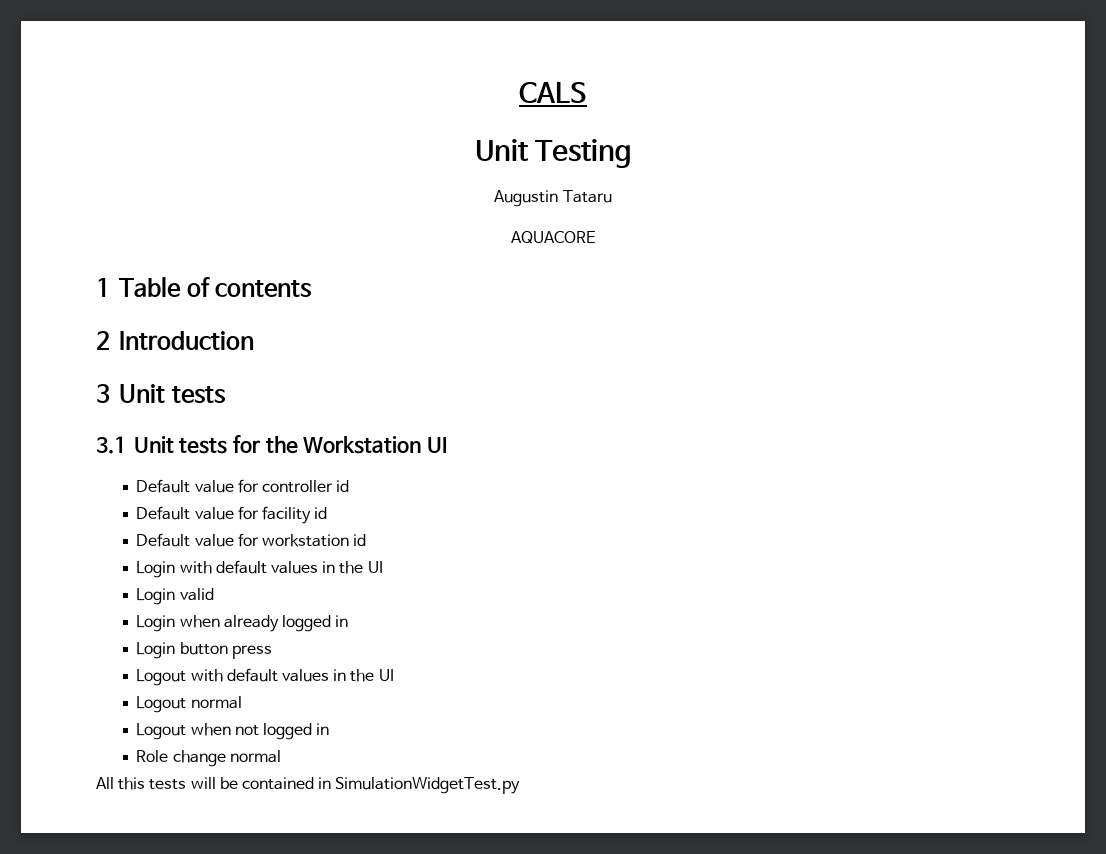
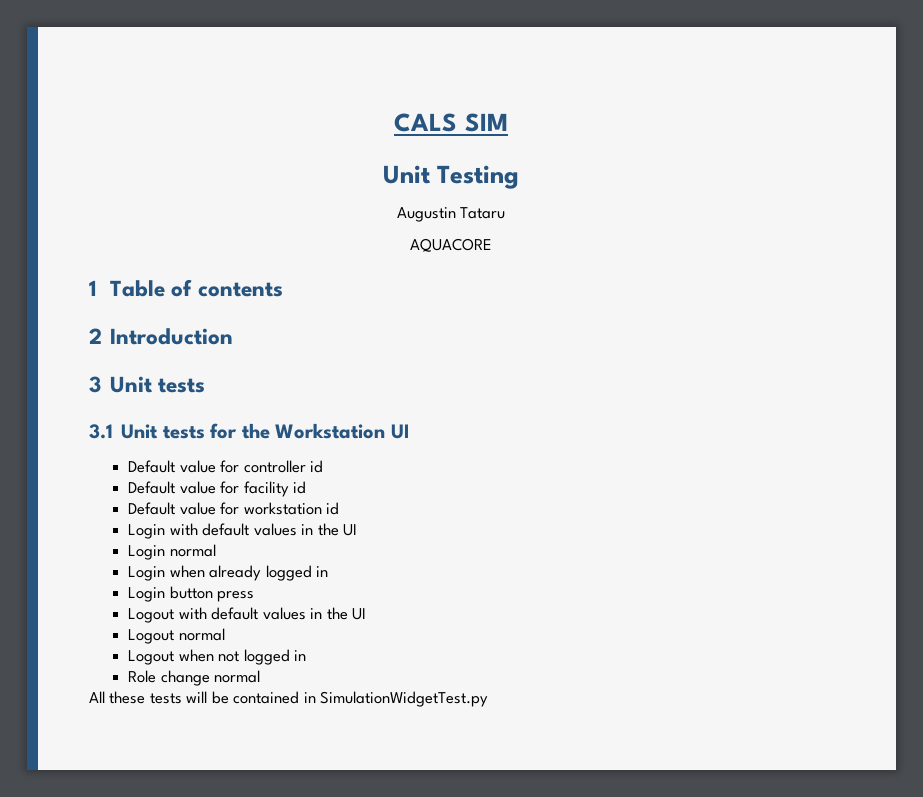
- CALS
+ CALS SIM
- Login valid
+ Login normal
- All this tests will be contained in SimulationWidgetTest.py
+ All these tests will be contained in SimulationWidgetTest.py

